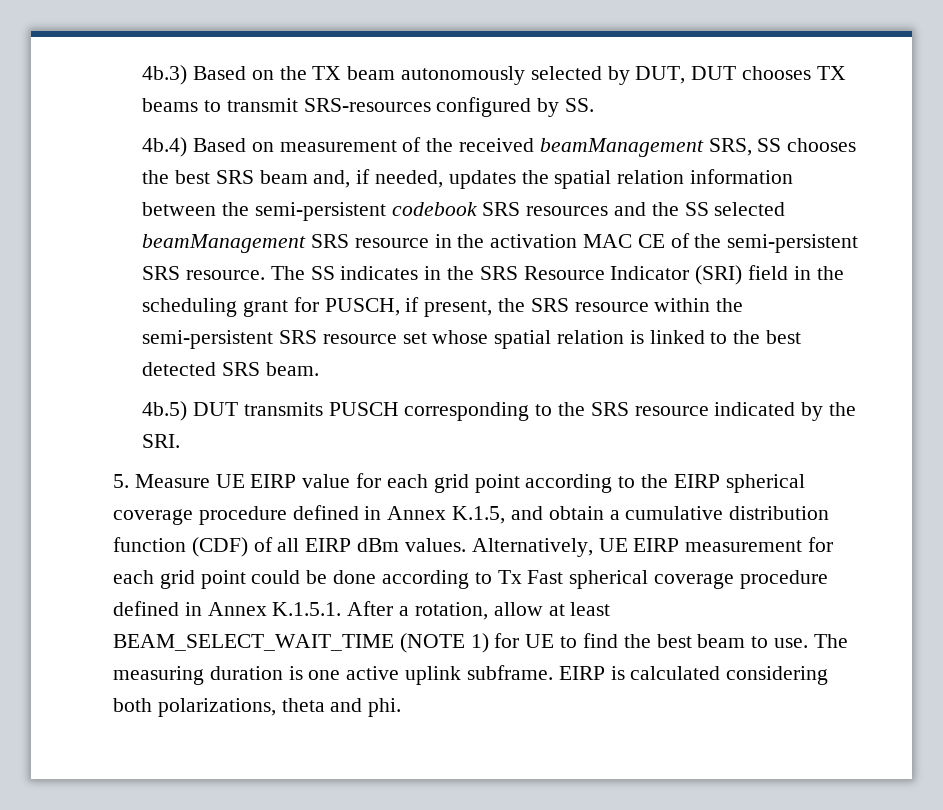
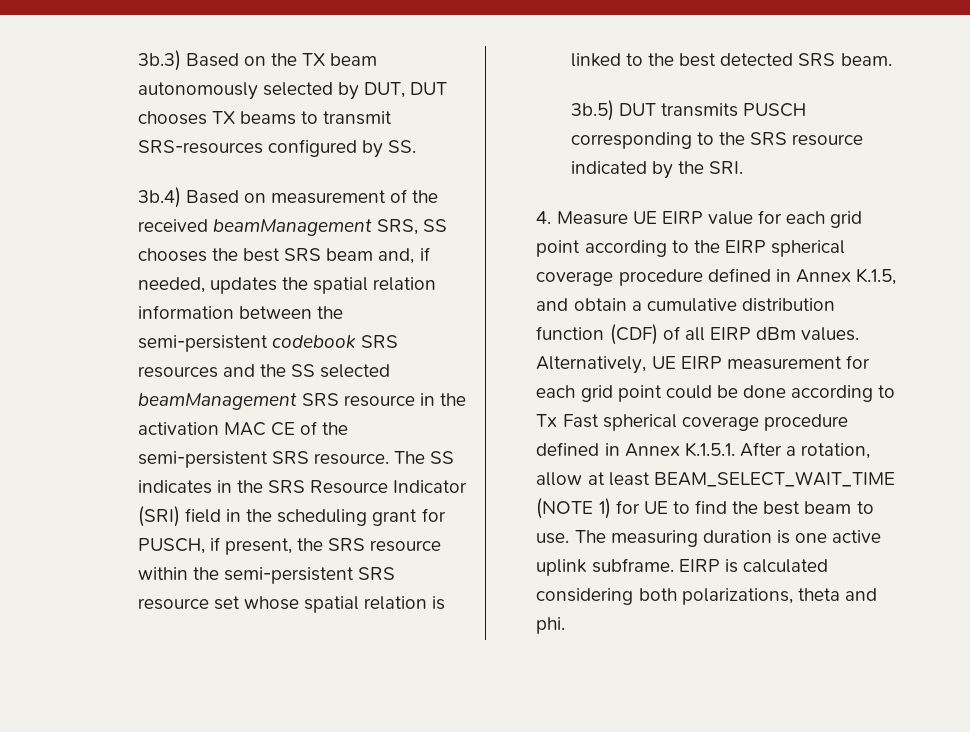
- 4b.3) Based on the TX beam autonomously selected by DUT, DUT chooses TX beams to transmit SRS-resources configured by SS.
+ 3b.3) Based on the TX beam autonomously selected by DUT, DUT chooses TX beams to transmit SRS-resources configured by SS.
- 4b.4) Based on measurement of the received beamManagement SRS, SS chooses the best SRS beam and, if needed, updates the spatial relation information between the semi-persistent codebook SRS resources and the SS selected beamManagement SRS resource in the activation MAC CE of the semi-persistent SRS resource.
+ 3b.4) Based on measurement of the received beamManagement SRS, SS chooses the best SRS beam and, if needed, updates the spatial relation information between the semi-persistent codebook SRS resources and the SS selected beamManagement SRS resource in the activation MAC CE of the semi-persistent SRS resource.
- 4b.5) DUT transmits PUSCH corresponding to the SRS resource indicated by the SRI.
+ 3b.5) DUT transmits PUSCH corresponding to the SRS resource indicated by the SRI.
- 5. Measure UE EIRP value for each grid point according to the EIRP spherical coverage procedure defined in Annex K.1.5, and obtain a cumulative distribution function (CDF) of all EIRP dBm values.
+ 4. Measure UE EIRP value for each grid point according to the EIRP spherical coverage procedure defined in Annex K.1.5, and obtain a cumulative distribution function (CDF) of all EIRP dBm values.

